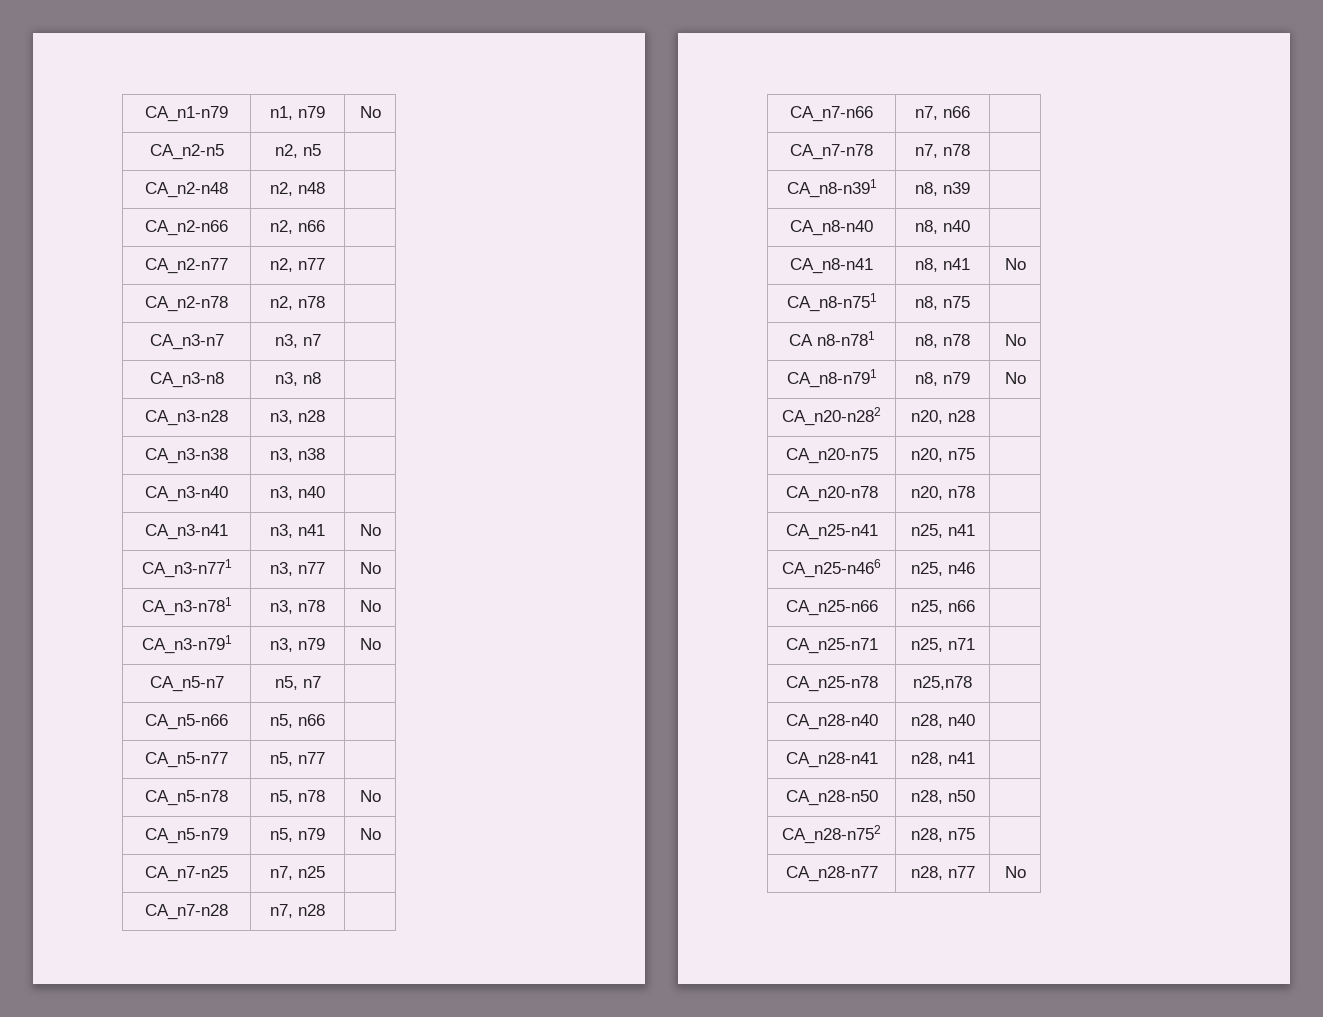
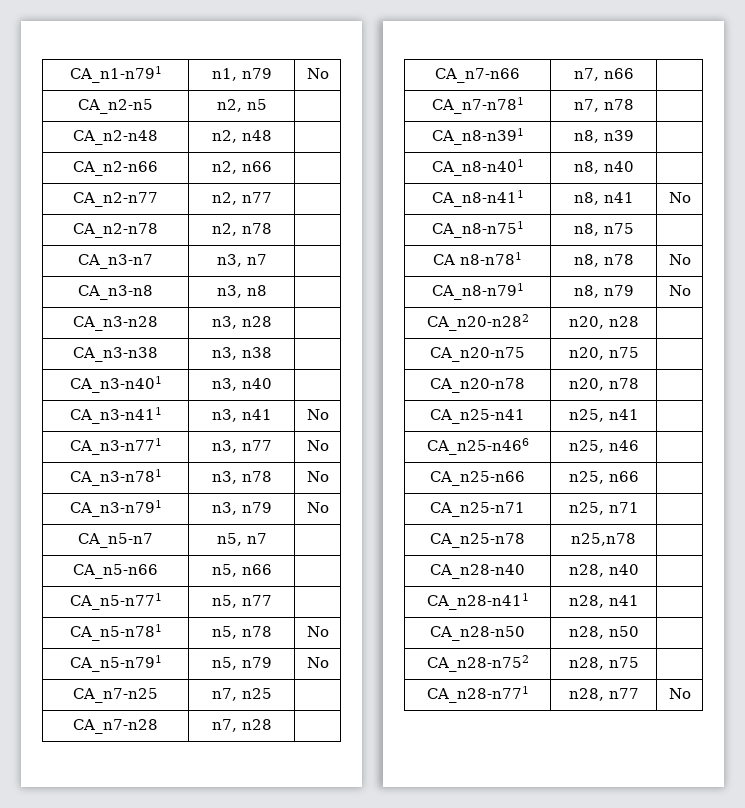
- CA_n1-n79 | n1, n79 | No
+ CA_n1-n791 | n1, n79 | No
- CA_n3-n40 | n3, n40 |
+ CA_n3-n401 | n3, n40 |
- CA_n3-n41 | n3, n41 | No
+ CA_n3-n411 | n3, n41 | No
- CA_n5-n77 | n5, n77 |
+ CA_n5-n771 | n5, n77 |
- CA_n5-n78 | n5, n78 | No
+ CA_n5-n781 | n5, n78 | No
- CA_n5-n79 | n5, n79 | No
+ CA_n5-n791 | n5, n79 | No
- CA_n7-n78 | n7, n78 |
+ CA_n7-n781 | n7, n78 |
- CA_n8-n40 | n8, n40 |
+ CA_n8-n401 | n8, n40 |
- CA_n8-n41 | n8, n41 | No
+ CA_n8-n411 | n8, n41 | No
- CA_n28-n41 | n28, n41 |
+ CA_n28-n411 | n28, n41 |
- CA_n28-n77 | n28, n77 | No
+ CA_n28-n771 | n28, n77 | No

